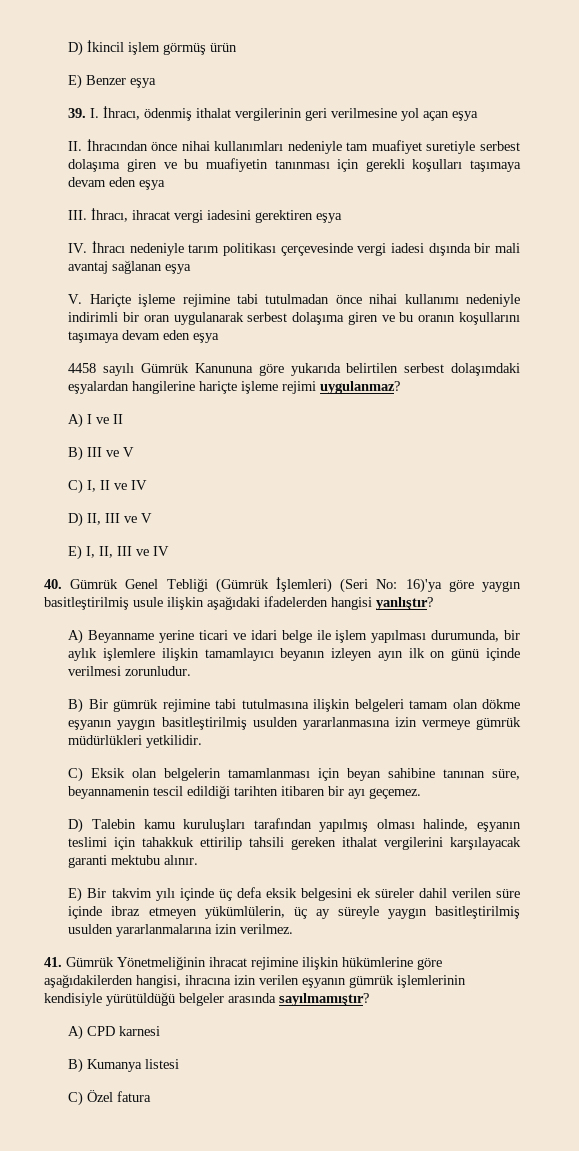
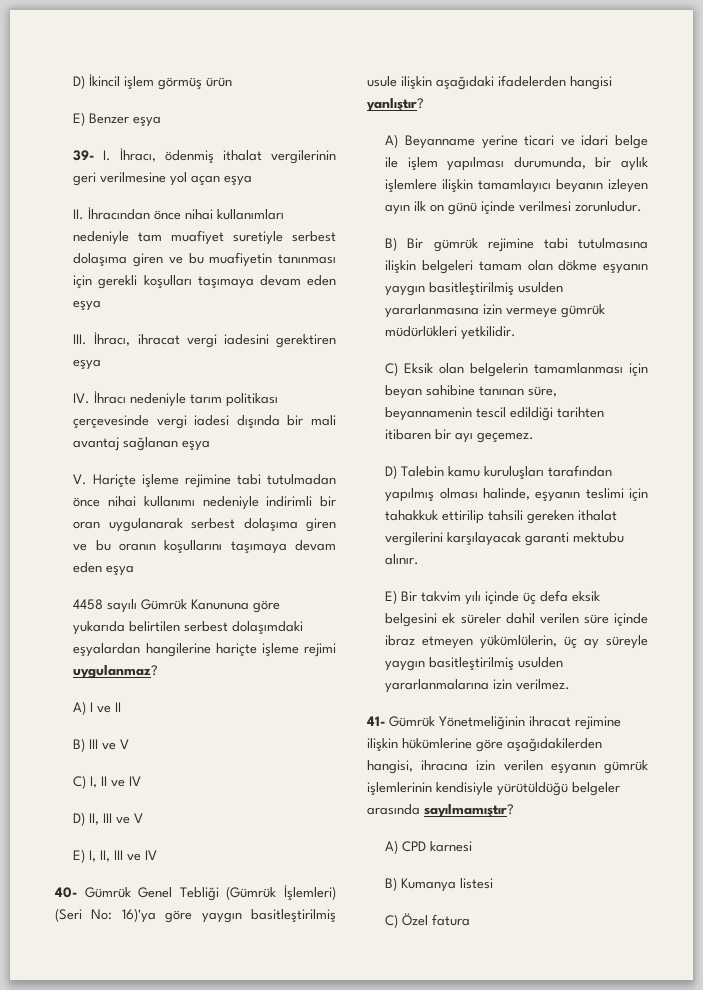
- 39. I. İhracı, ödenmiş ithalat vergilerinin geri verilmesine yol açan eşya
+ 39- I. İhracı, ödenmiş ithalat vergilerinin geri verilmesine yol açan eşya
- 40. Gümrük Genel Tebliği (Gümrük İşlemleri) (Seri No: 16)'ya göre yaygın basitleştirilmiş usule ilişkin aşağıdaki ifadelerden hangisi yanlıştır?
+ 40- Gümrük Genel Tebliği (Gümrük İşlemleri) (Seri No: 16)'ya göre yaygın basitleştirilmiş usule ilişkin aşağıdaki ifadelerden hangisi yanlıştır?
- 41. Gümrük Yönetmeliğinin ihracat rejimine ilişkin hükümlerine göre aşağıdakilerden hangisi, ihracına izin verilen eşyanın gümrük işlemlerinin kendisiyle yürütüldüğü belgeler arasında sayılmamıştır?
+ 41- Gümrük Yönetmeliğinin ihracat rejimine ilişkin hükümlerine göre aşağıdakilerden hangisi, ihracına izin verilen eşyanın gümrük işlemlerinin kendisiyle yürütüldüğü belgeler arasında sayılmamıştır?

